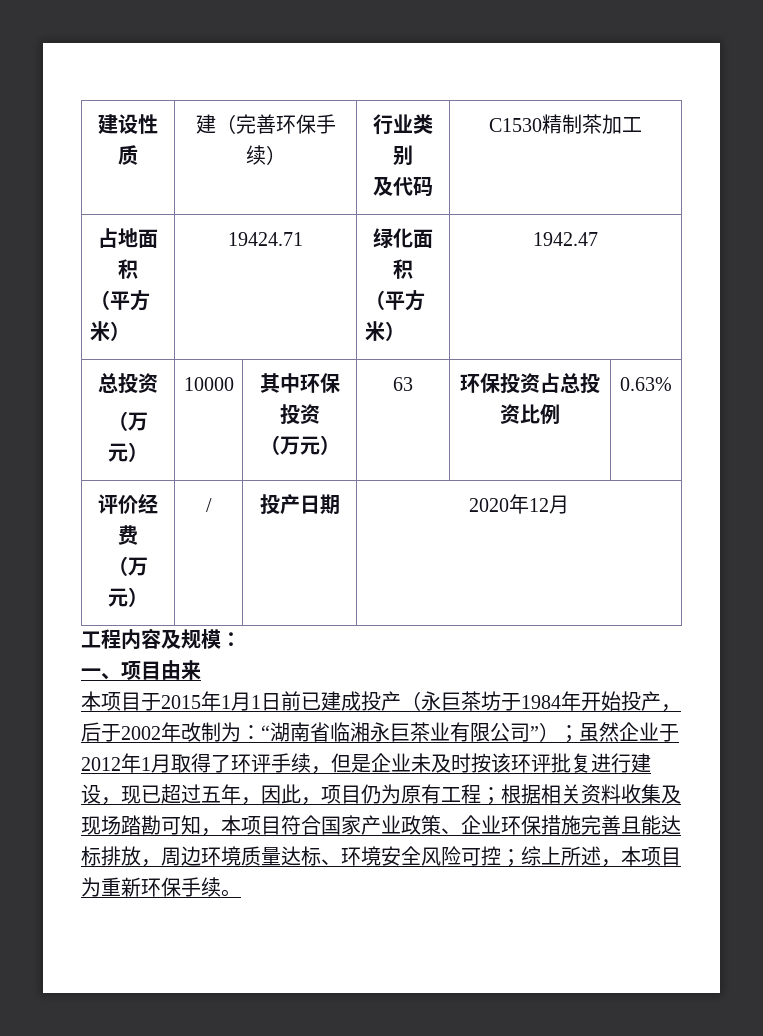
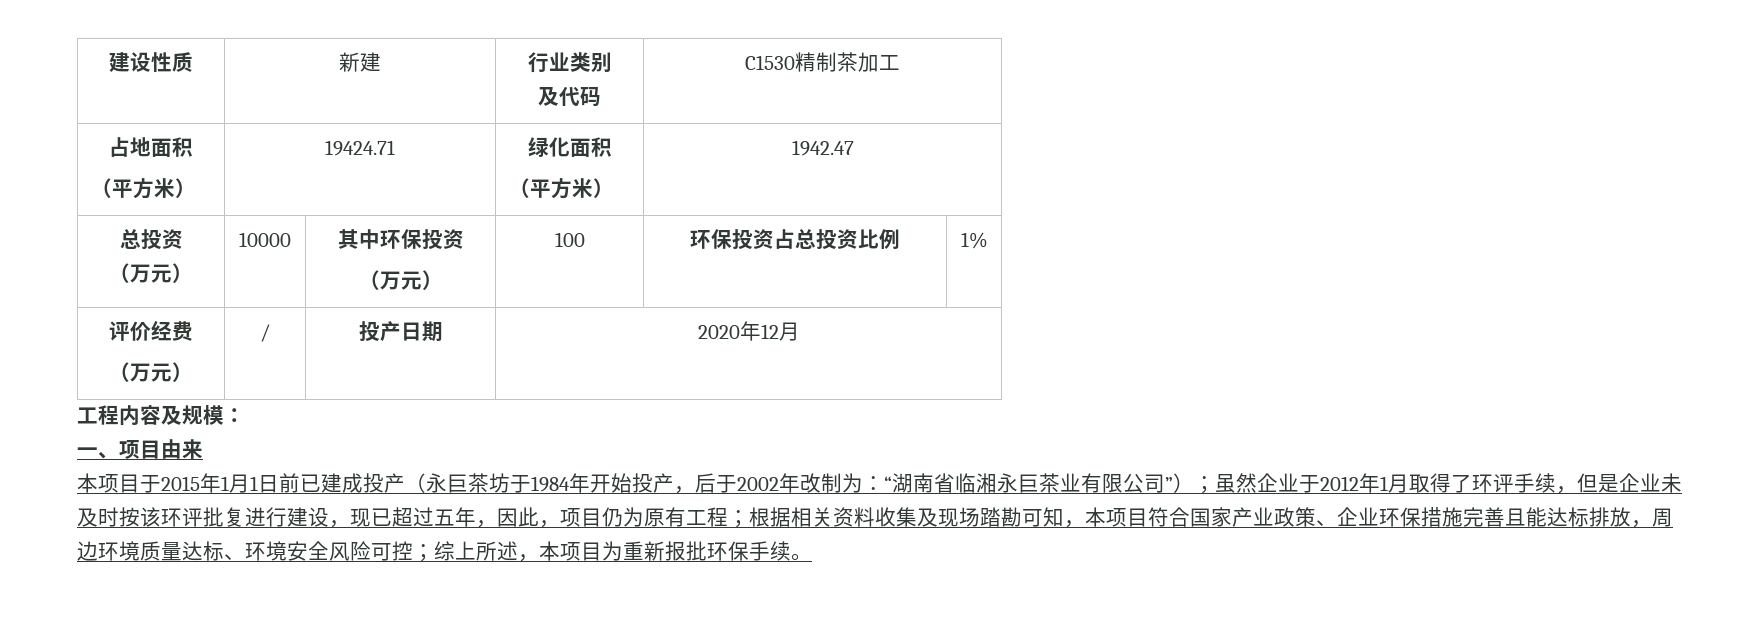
- 建设性质 | 建（完善环保手续） | 行业类别
+ 建设性质 | 新建 | 行业类别
  占地面积
  （平方米） | 19424.71 | 绿化面积
  （平方米） | 1942.47
  总投资
  （万元） | 10000 | 其中环保投资
- （万元） | 63 | 环保投资占总投资比例 | 0.63%
+ （万元） | 100 | 环保投资占总投资比例 | 1%
- 综上所述，本项目为重新环保手续。
+ 综上所述，本项目为重新报批环保手续。

